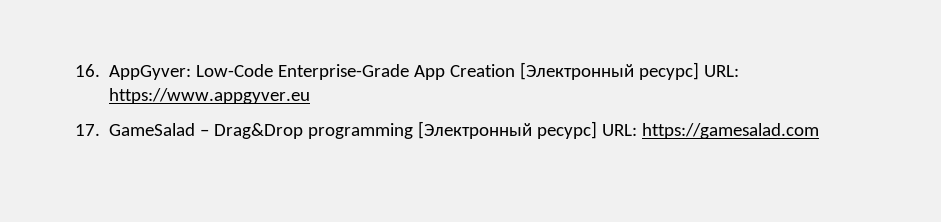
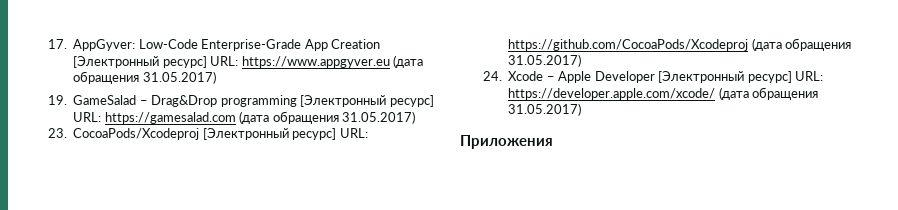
- 16. AppGyver: Low-Code Enterprise-Grade App Creation [Электронный ресурс] URL: https://www.appgyver.eu
- 17. GameSalad – Drag&Drop programming [Электронный ресурс] URL: https://gamesalad.com
+ 17. AppGyver: Low-Code Enterprise-Grade App Creation [Электронный ресурс] URL: https://www.appgyver.eu (дата обращения 31.05.2017)
+ 19. GameSalad – Drag&Drop programming [Электронный ресурс] URL: https://gamesalad.com (дата обращения 31.05.2017)
+ 23. CocoaPods/Xcodeproj [Электронный ресурс] URL: https://github.com/CocoaPods/Xcodeproj (дата обращения 31.05.2017)
+ 24. Xcode – Apple Developer [Электронный ресурс] URL: https://developer.apple.com/xcode/ (дата обращения 31.05.2017)
+ Приложения

